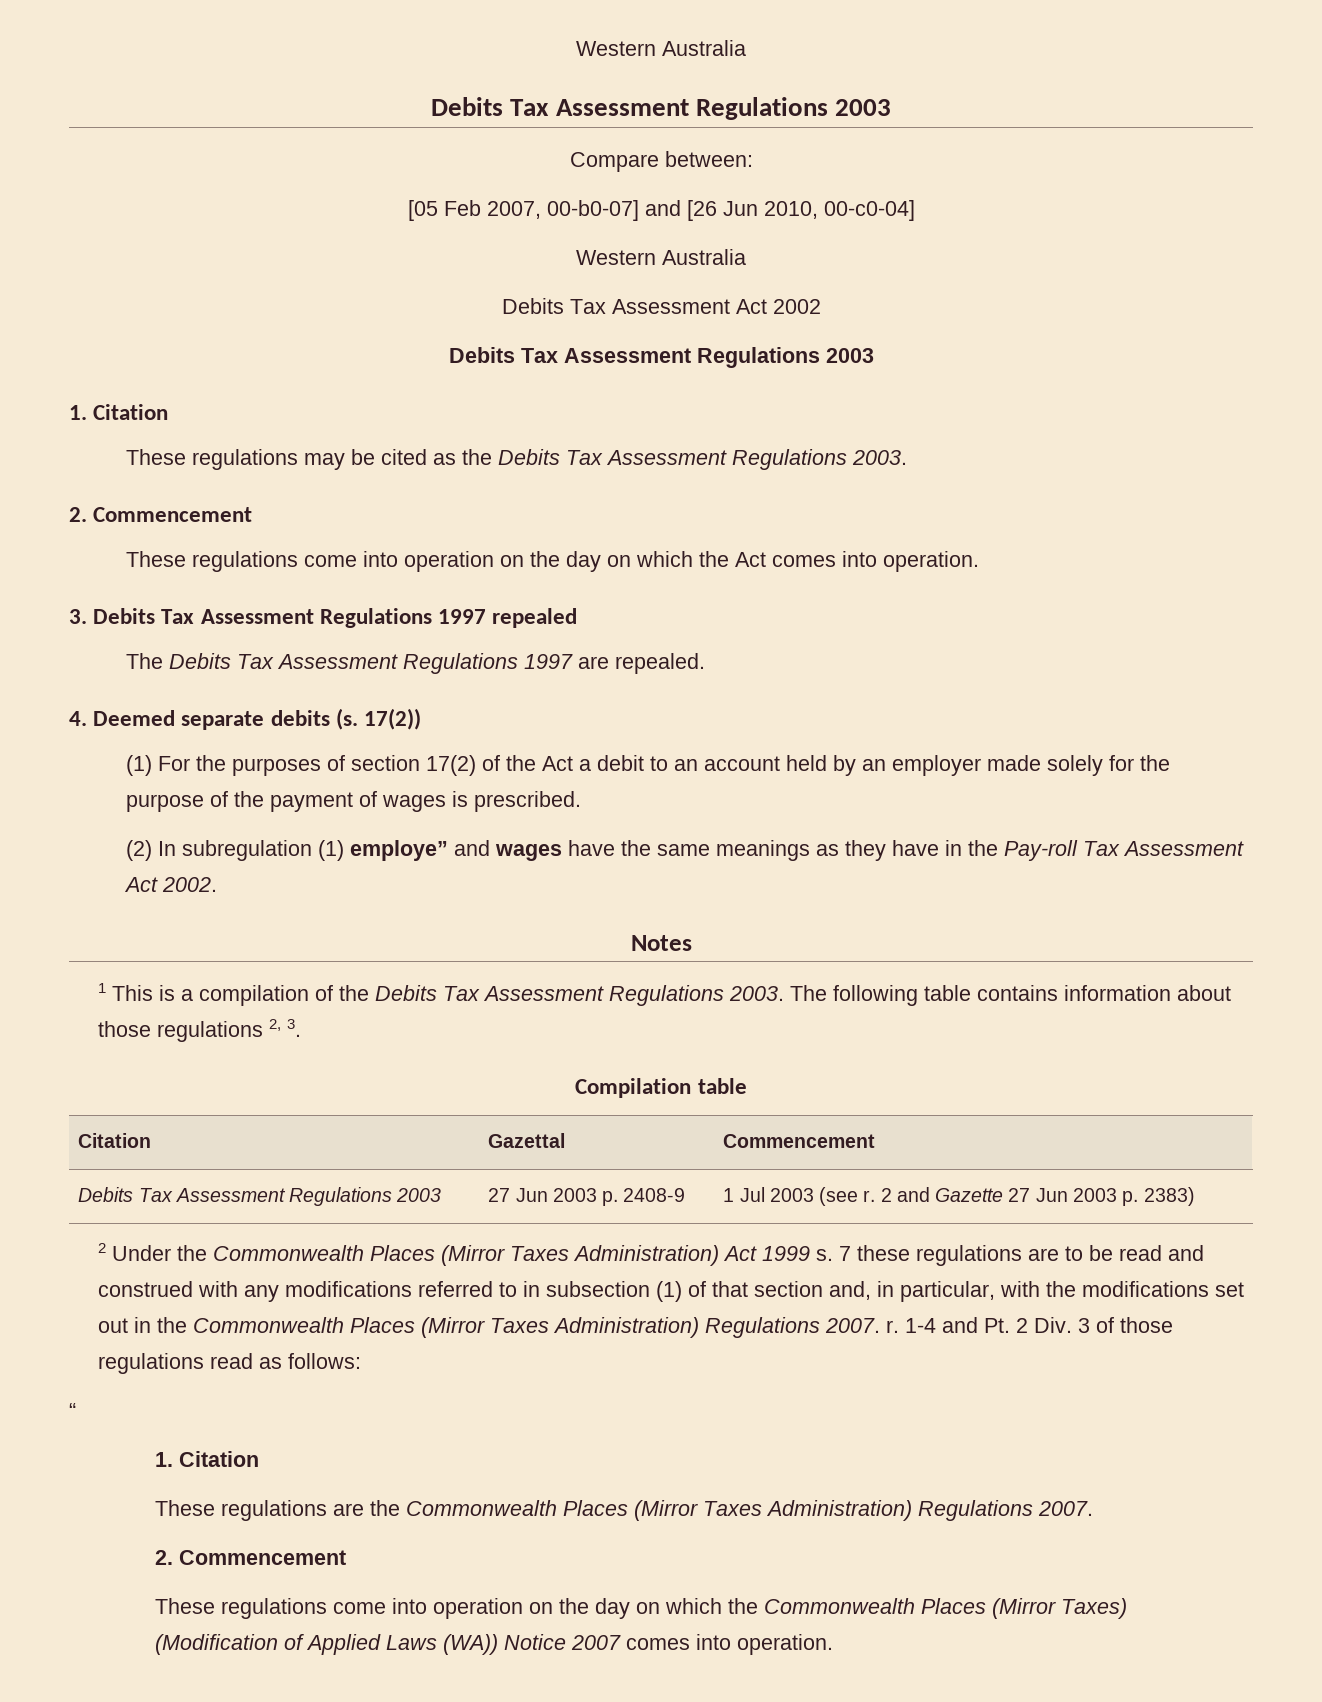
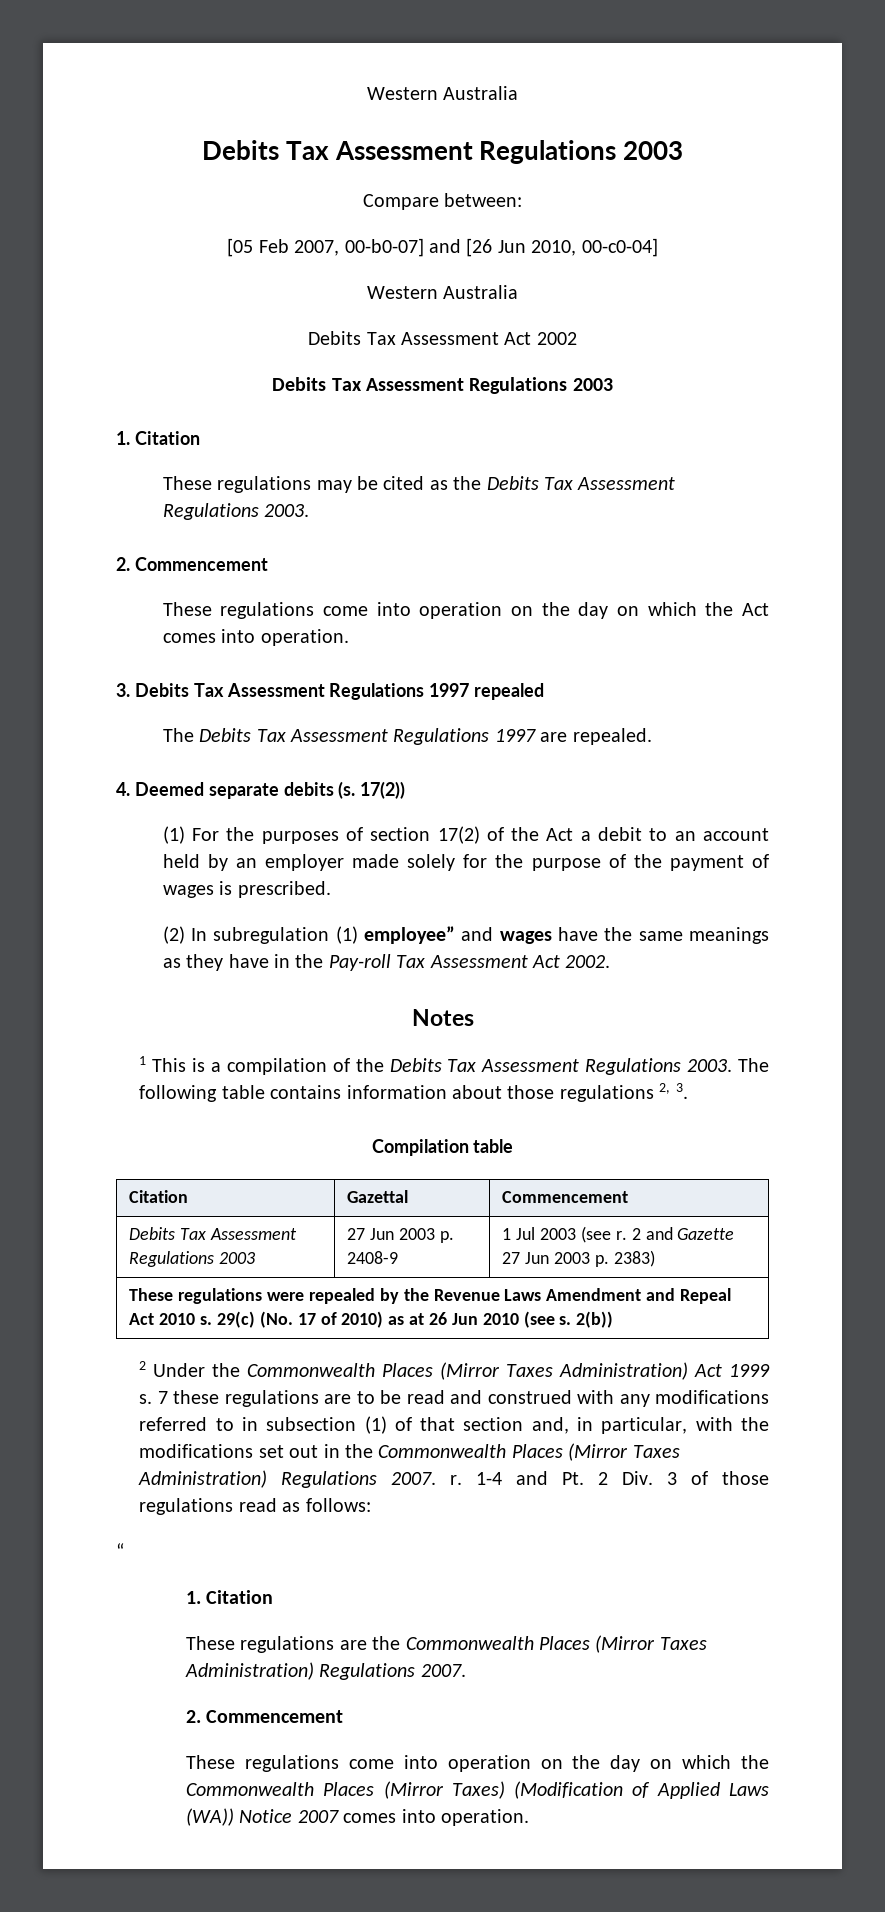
- (2) In subregulation (1) employe” and wages have the same meanings as they have in the Pay-roll Tax Assessment Act 2002.
+ (2) In subregulation (1) employee” and wages have the same meanings as they have in the Pay-roll Tax Assessment Act 2002.
+ These regulations were repealed by the Revenue Laws Amendment and Repeal Act 2010 s. 29(c) (No. 17 of 2010) as at 26 Jun 2010 (see s. 2(b))

